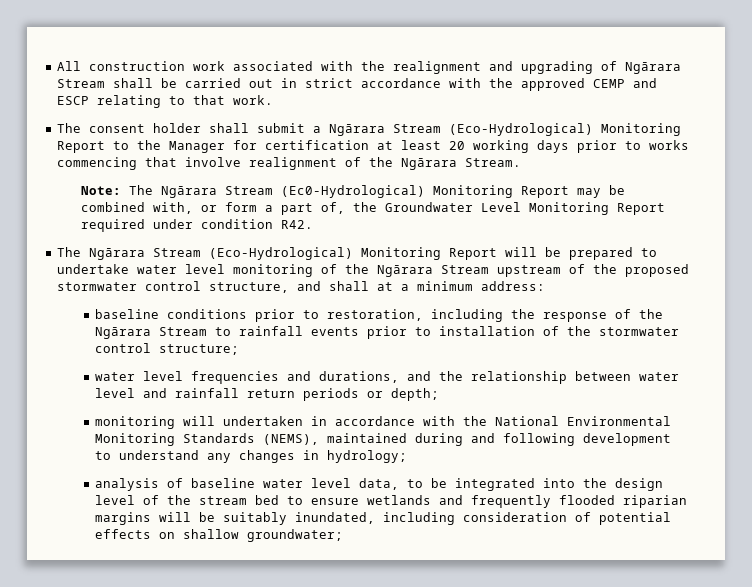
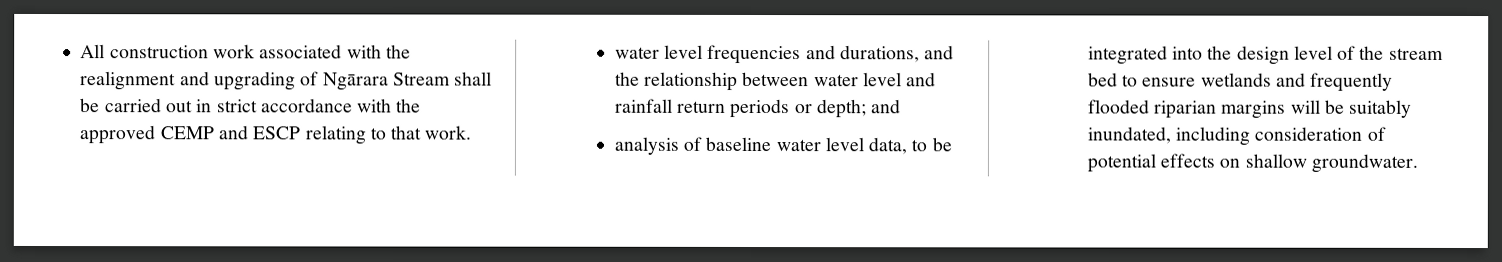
- The consent holder shall submit a Ngārara Stream (Eco-Hydrological) Monitoring Report to the Manager for certification at least 20 working days prior to works commencing that involve realignment of the Ngārara Stream.
- Note: The Ngārara Stream (Ec0-Hydrological) Monitoring Report may be combined with, or form a part of, the Groundwater Level Monitoring Report required under condition R42.
- The Ngārara Stream (Eco-Hydrological) Monitoring Report will be prepared to undertake water level monitoring of the Ngārara Stream upstream of the proposed stormwater control structure, and shall at a minimum address:
- baseline conditions prior to restoration, including the response of the Ngārara Stream to rainfall events prior to installation of the stormwater control structure;
- water level frequencies and durations, and the relationship between water level and rainfall return periods or depth;
- monitoring will undertaken in accordance with the National Environmental Monitoring Standards (NEMS), maintained during and following development to understand any changes in hydrology;
+ water level frequencies and durations, and the relationship between water level and rainfall return periods or depth; and
- analysis of baseline water level data, to be integrated into the design level of the stream bed to ensure wetlands and frequently flooded riparian margins will be suitably inundated, including consideration of potential effects on shallow groundwater;
+ analysis of baseline water level data, to be integrated into the design level of the stream bed to ensure wetlands and frequently flooded riparian margins will be suitably inundated, including consideration of potential effects on shallow groundwater.

